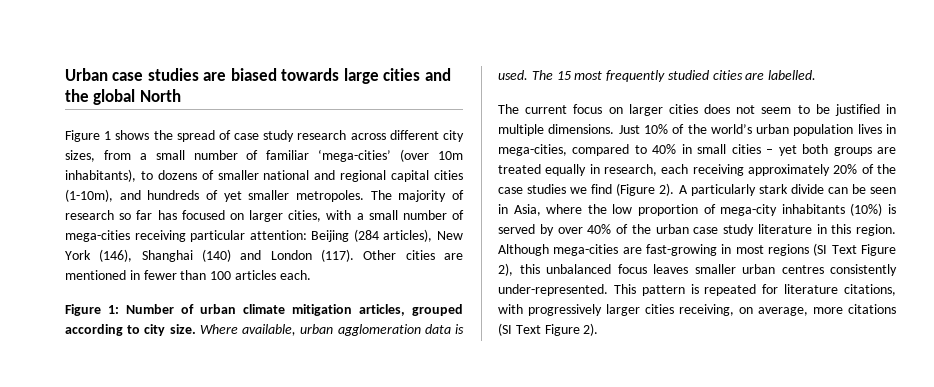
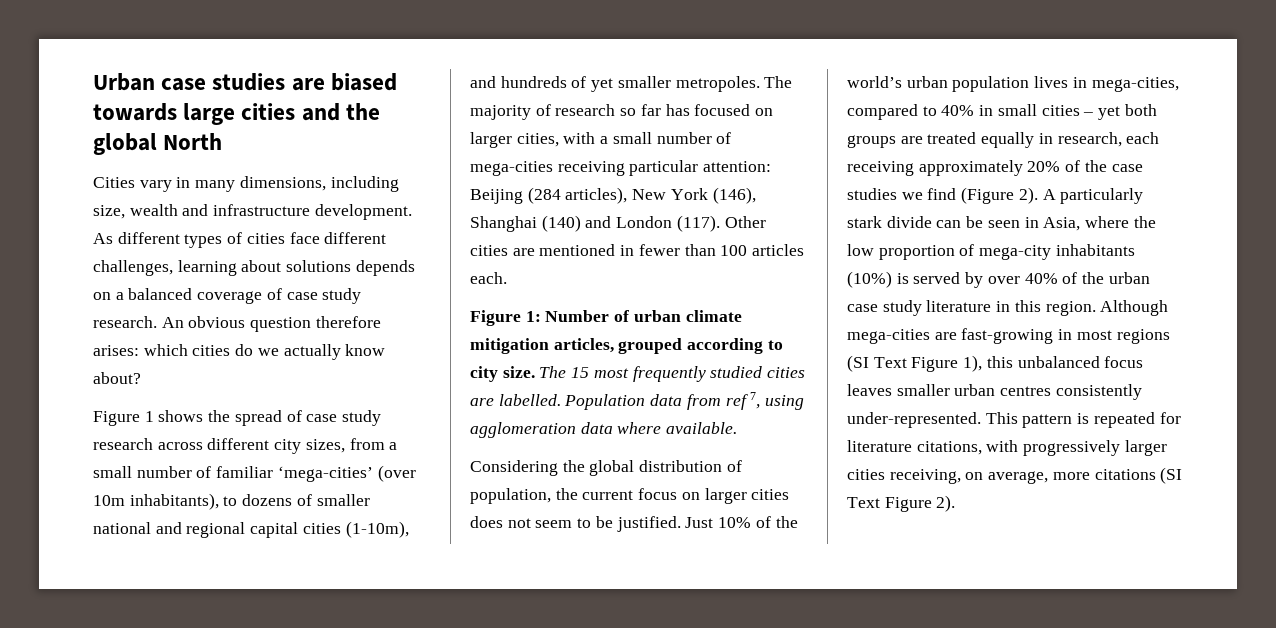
+ Cities vary in many dimensions, including size, wealth and infrastructure development. As different types of cities face different challenges, learning about solutions depends on a balanced coverage of case study research. An obvious question therefore arises: which cities do we actually know about?
- Where available, urban agglomeration data is used.
- The 15 most frequently studied cities are labelled.
- The current focus on larger cities does not seem to be justified in multiple dimensions.
+ The 15 most frequently studied cities are labelled. Population data from ref 7, using agglomeration data where available.
+ Considering the global distribution of population, the current focus on larger cities does not seem to be justified.
- Although mega-cities are fast-growing in most regions (SI Text Figure 2), this unbalanced focus leaves smaller urban centres consistently under-represented.
+ Although mega-cities are fast-growing in most regions (SI Text Figure 1), this unbalanced focus leaves smaller urban centres consistently under-represented.

